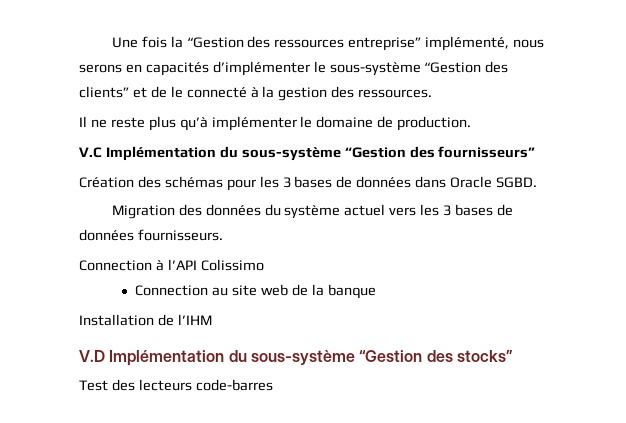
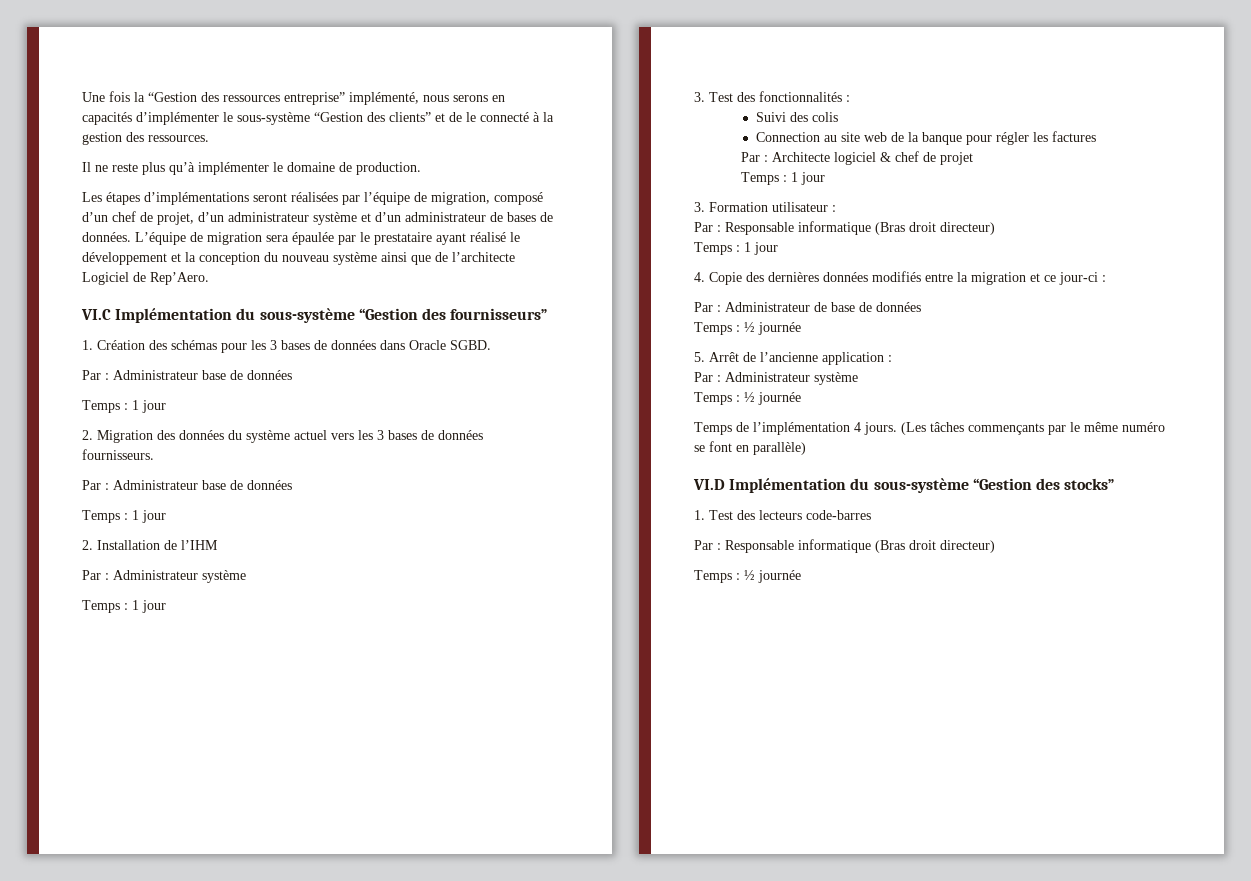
- V.C Implémentation du sous-système “Gestion des fournisseurs”
+ Les étapes d’implémentations seront réalisées par l’équipe de migration, composé d’un chef de projet, d’un administrateur système et d’un administrateur de bases de données. L’équipe de migration sera épaulée par le prestataire ayant réalisé le développement et la conception du nouveau système ainsi que de l’architecte Logiciel de Rep’Aero.
+ VI.C Implémentation du sous-système “Gestion des fournisseurs”
- Création des schémas pour les 3 bases de données dans Oracle SGBD.
- Migration des données du système actuel vers les 3 bases de données fournisseurs.
- Connection à l’API Colissimo
+ 1. Création des schémas pour les 3 bases de données dans Oracle SGBD.
+ Par : Administrateur base de données
+ Temps : 1 jour
+ 2. Migration des données du système actuel vers les 3 bases de données fournisseurs.
+ Par : Administrateur base de données
+ Temps : 1 jour
+ 2. Installation de l’IHM
+ Par : Administrateur système
+ Temps : 1 jour
+ 3. Test des fonctionnalités :
+ Suivi des colis
- Connection au site web de la banque
- Installation de l’IHM
- V.D Implémentation du sous-système “Gestion des stocks”
+ Connection au site web de la banque pour régler les factures
+ Par : Architecte logiciel & chef de projet
+ Temps : 1 jour
+ 3. Formation utilisateur :
+ Par : Responsable informatique (Bras droit directeur)
+ Temps : 1 jour
+ 4. Copie des dernières données modifiés entre la migration et ce jour-ci :
+ Par : Administrateur de base de données
+ Temps : ½ journée
+ 5. Arrêt de l’ancienne application :
+ Par : Administrateur système
+ Temps : ½ journée
+ Temps de l’implémentation 4 jours. (Les tâches commençants par le même numéro se font en parallèle)
+ VI.D Implémentation du sous-système “Gestion des stocks”
- Test des lecteurs code-barres
+ 1. Test des lecteurs code-barres
+ Par : Responsable informatique (Bras droit directeur)
+ Temps : ½ journée

